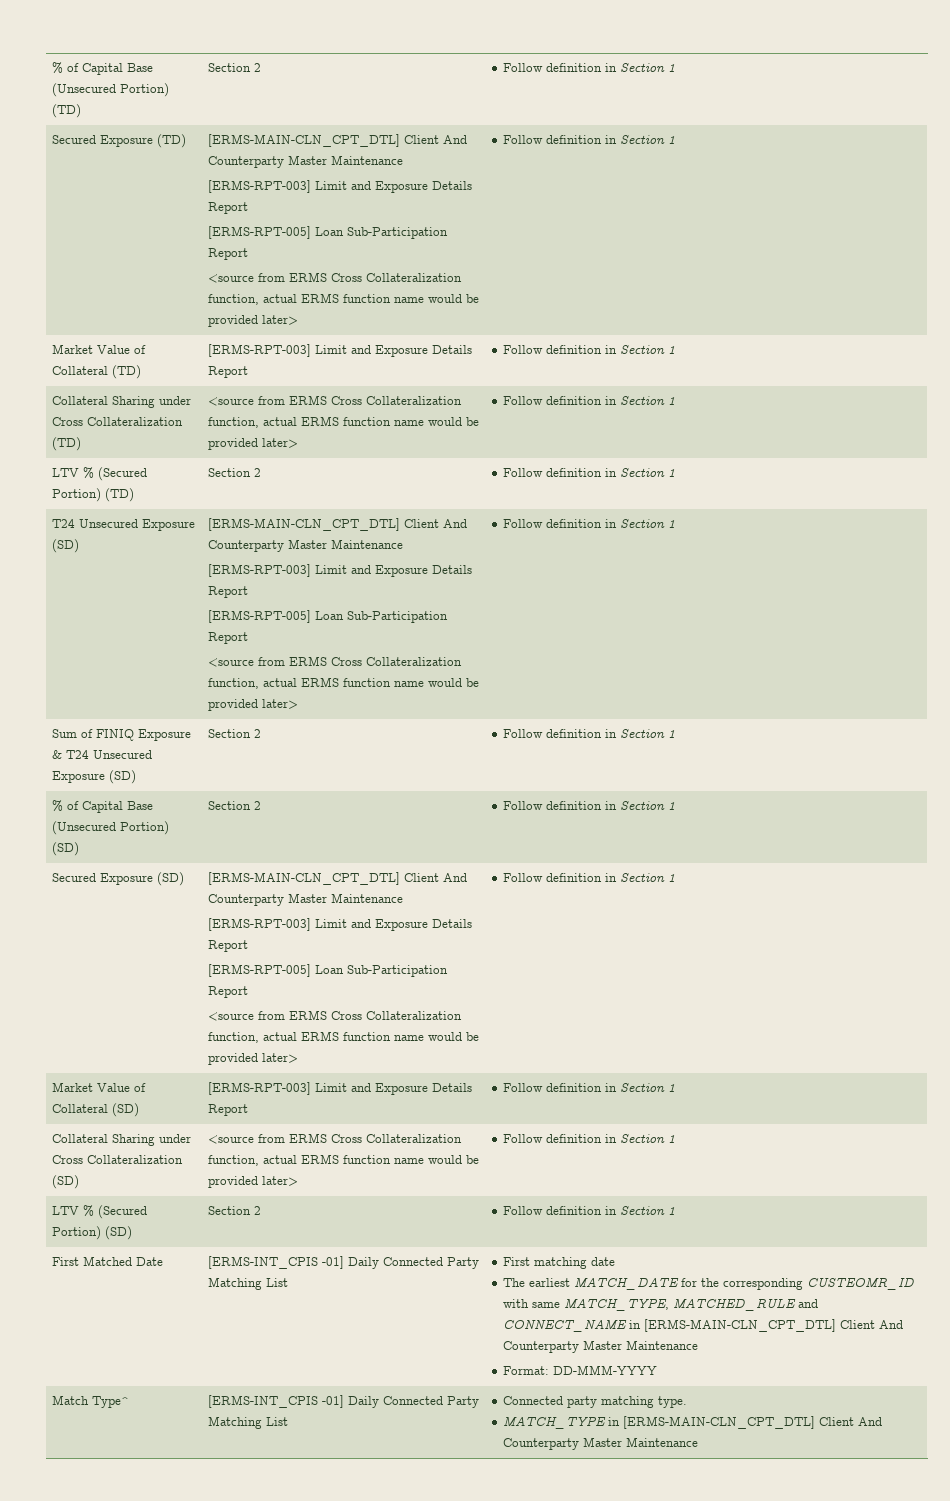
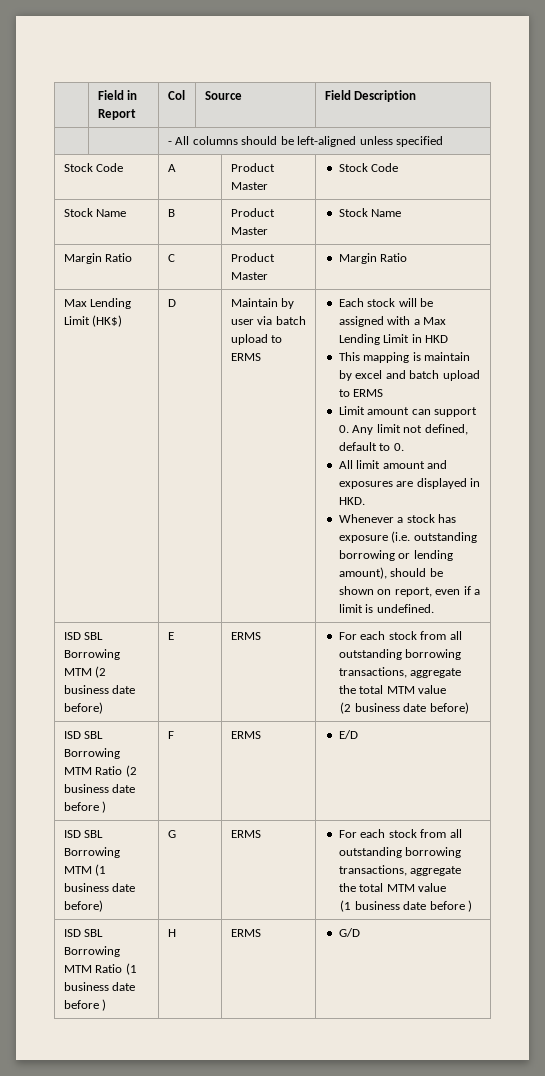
- % of Capital Base (Unsecured Portion) (TD) | Section 2 | Follow definition in Section 1
- Secured Exposure (TD) | [ERMS-MAIN-CLN_CPT_DTL] Client And Counterparty Master Maintenance
- [ERMS-RPT-003] Limit and Exposure Details Report
- [ERMS-RPT-005] Loan Sub-Participation Report
- <source from ERMS Cross Collateralization function, actual ERMS function name would be provided later> | Follow definition in Section 1
- Market Value of Collateral (TD) | [ERMS-RPT-003] Limit and Exposure Details Report | Follow definition in Section 1
- Collateral Sharing under Cross Collateralization (TD) | <source from ERMS Cross Collateralization function, actual ERMS function name would be provided later> | Follow definition in Section 1
- LTV % (Secured Portion) (TD) | Section 2 | Follow definition in Section 1
- T24 Unsecured Exposure (SD) | [ERMS-MAIN-CLN_CPT_DTL] Client And Counterparty Master Maintenance
- [ERMS-RPT-003] Limit and Exposure Details Report
- [ERMS-RPT-005] Loan Sub-Participation Report
- <source from ERMS Cross Collateralization function, actual ERMS function name would be provided later> | Follow definition in Section 1
- Sum of FINIQ Exposure & T24 Unsecured Exposure (SD) | Section 2 | Follow definition in Section 1
- % of Capital Base (Unsecured Portion) (SD) | Section 2 | Follow definition in Section 1
- Secured Exposure (SD) | [ERMS-MAIN-CLN_CPT_DTL] Client And Counterparty Master Maintenance
- [ERMS-RPT-003] Limit and Exposure Details Report
- [ERMS-RPT-005] Loan Sub-Participation Report
- <source from ERMS Cross Collateralization function, actual ERMS function name would be provided later> | Follow definition in Section 1
- Market Value of Collateral (SD) | [ERMS-RPT-003] Limit and Exposure Details Report | Follow definition in Section 1
- Collateral Sharing under Cross Collateralization (SD) | <source from ERMS Cross Collateralization function, actual ERMS function name would be provided later> | Follow definition in Section 1
- LTV % (Secured Portion) (SD) | Section 2 | Follow definition in Section 1
- First Matched Date | [ERMS-INT_CPIS -01] Daily Connected Party Matching List | First matching date
- The earliest MATCH_DATE for the corresponding CUSTEOMR_ID with same MATCH_TYPE, MATCHED_RULE and CONNECT_NAME in [ERMS-MAIN-CLN_CPT_DTL] Client And Counterparty Master Maintenance
- Format: DD-MMM-YYYY
- Match Type^ | [ERMS-INT_CPIS -01] Daily Connected Party Matching List | Connected party matching type.
- MATCH_TYPE in [ERMS-MAIN-CLN_CPT_DTL] Client And Counterparty Master Maintenance
+ | Field in Report | Col | Source | Field Description
+ | | - All columns should be left-aligned unless specified
+ Stock Code | A | Product Master | Stock Code
+ Stock Name | B | Product Master | Stock Name
+ Margin Ratio | C | Product Master | Margin Ratio
+ Max Lending Limit (HK$) | D | Maintain by user via batch upload to ERMS | Each stock will be assigned with a Max Lending Limit in HKD
+ This mapping is maintain by excel and batch upload to ERMS
+ Limit amount can support 0. Any limit not defined, default to 0.
+ All limit amount and exposures are displayed in HKD.
+ Whenever a stock has exposure (i.e. outstanding borrowing or lending amount), should be shown on report, even if a limit is undefined.
+ ISD SBL Borrowing MTM (2 business date before) | E | ERMS | For each stock from all outstanding borrowing transactions, aggregate the total MTM value
+ (2 business date before)
+ ISD SBL Borrowing MTM Ratio (2 business date before ) | F | ERMS | E/D
+ ISD SBL Borrowing MTM (1 business date before) | G | ERMS | For each stock from all outstanding borrowing transactions, aggregate the total MTM value
+ (1 business date before )
+ ISD SBL Borrowing MTM Ratio (1 business date before ) | H | ERMS | G/D

